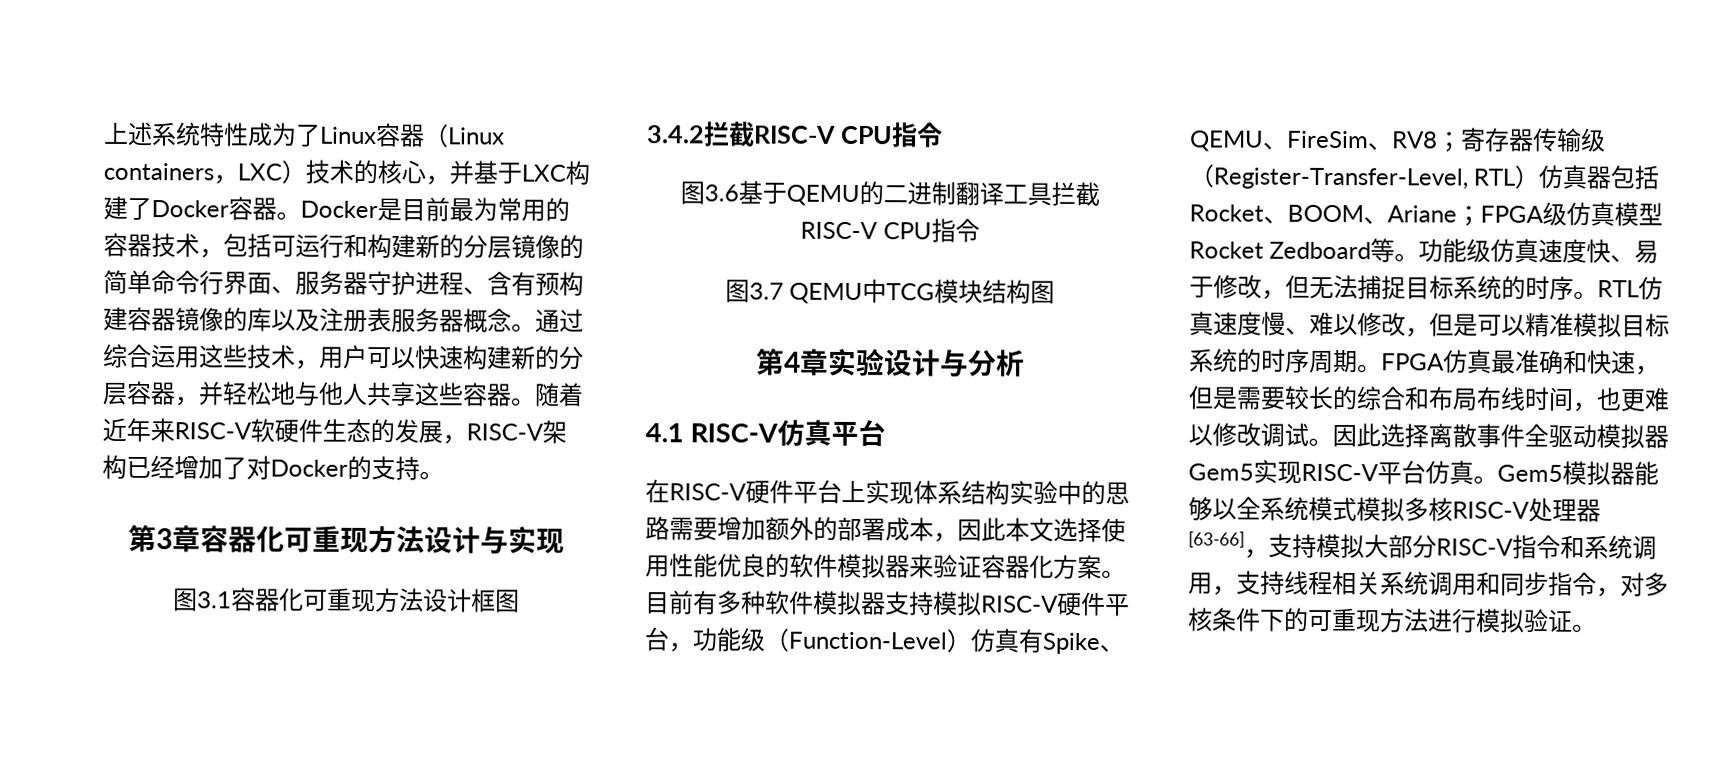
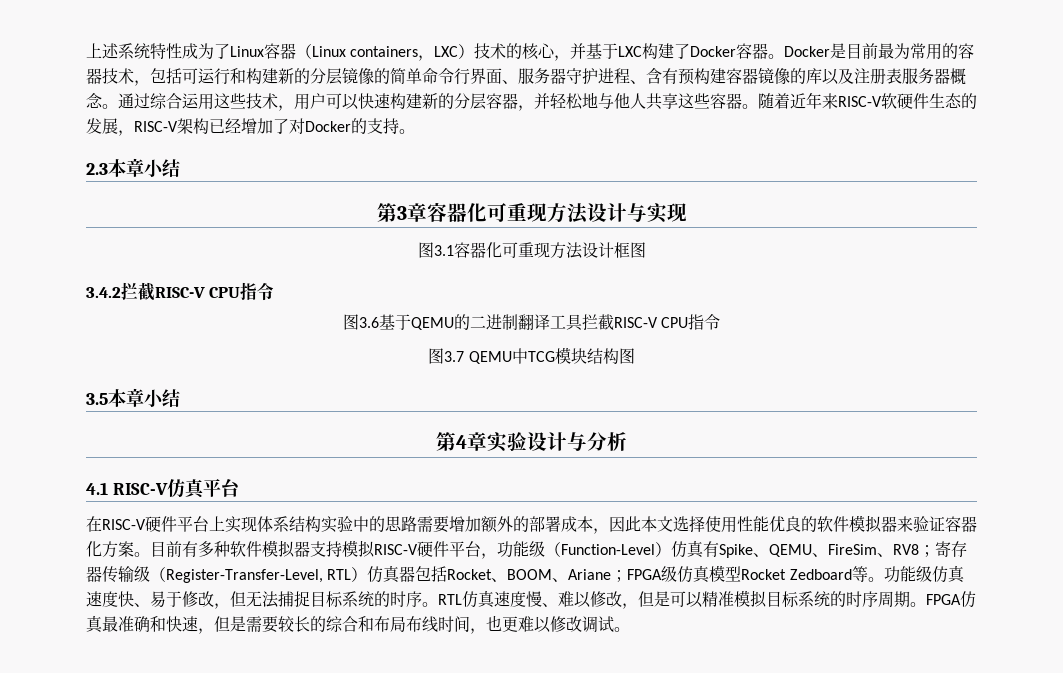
+ 2.3本章小结
+ 3.5本章小结
- 因此选择离散事件全驱动模拟器Gem5实现RISC-V平台仿真。Gem5模拟器能够以全系统模式模拟多核RISC-V处理器[63-66]，支持模拟大部分RISC-V指令和系统调用，支持线程相关系统调用和同步指令，对多核条件下的可重现方法进行模拟验证。

